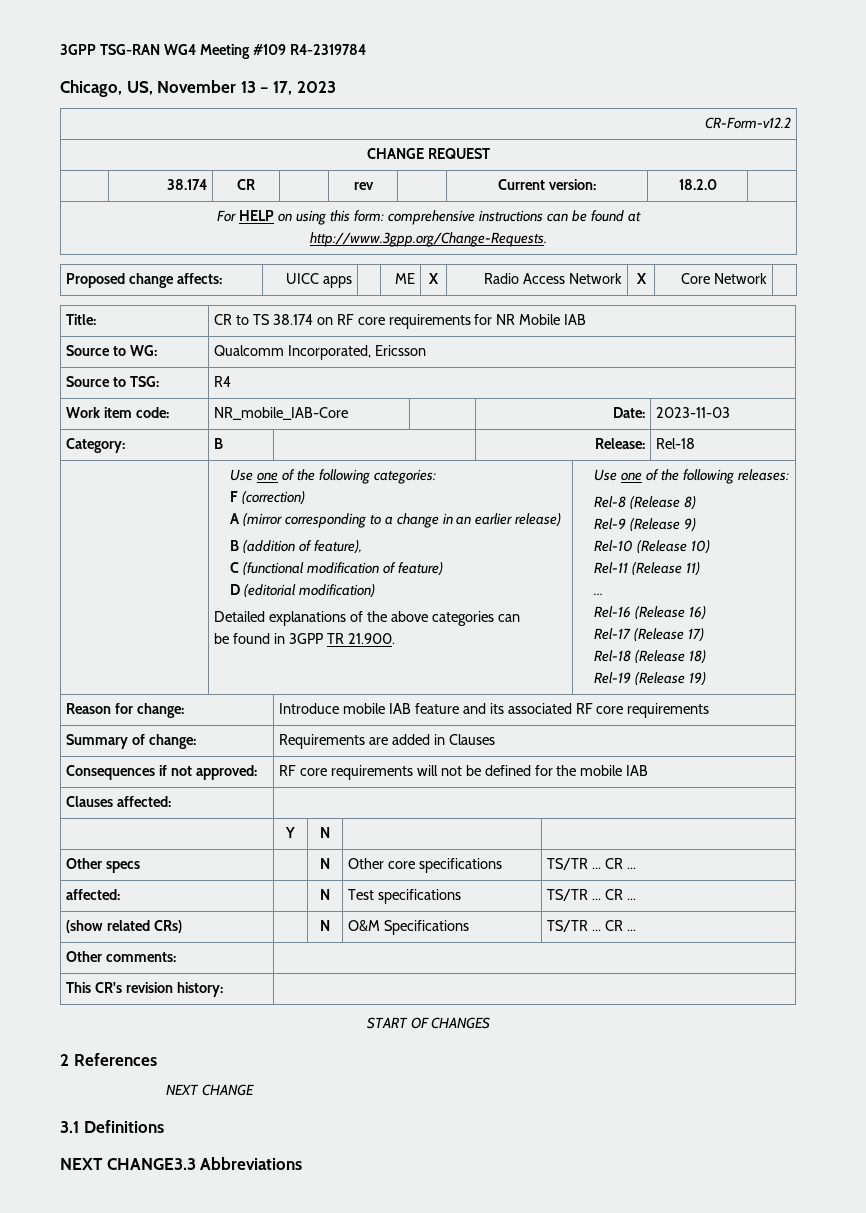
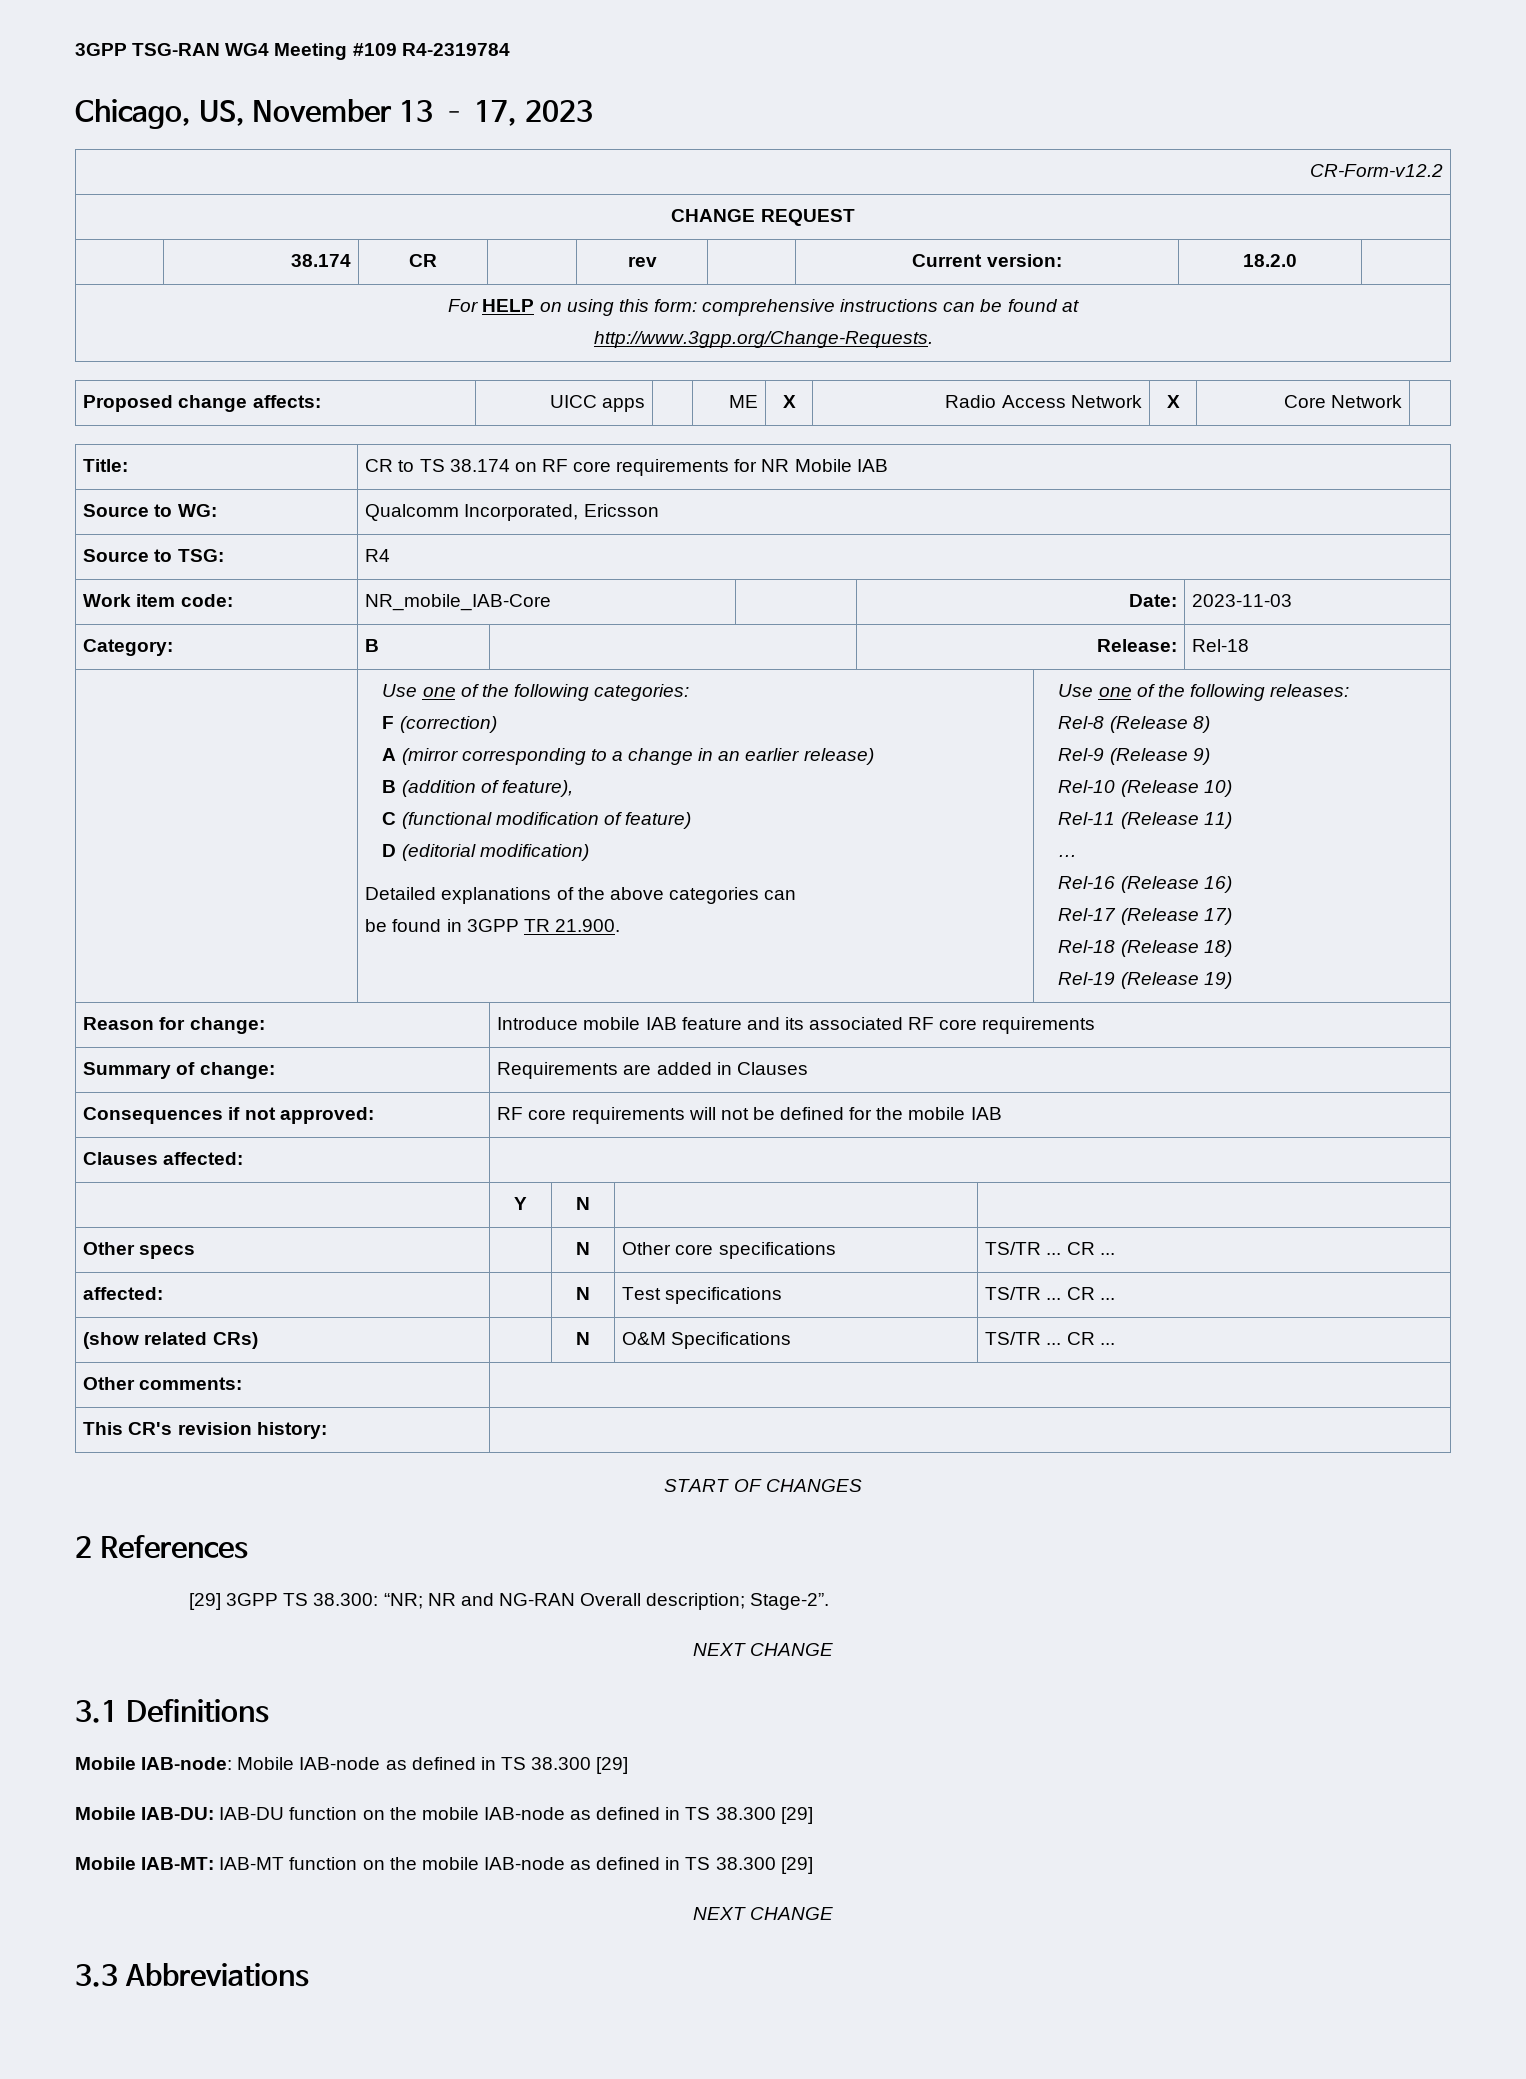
+ [29] 3GPP TS 38.300: “NR; NR and NG-RAN Overall description; Stage-2”.
  NEXT CHANGE
  3.1 Definitions
- NEXT CHANGE3.3 Abbreviations
+ Mobile IAB-node: Mobile IAB-node as defined in TS 38.300 [29]
+ Mobile IAB-DU: IAB-DU function on the mobile IAB-node as defined in TS 38.300 [29]
+ Mobile IAB-MT: IAB-MT function on the mobile IAB-node as defined in TS 38.300 [29]
+ NEXT CHANGE
+ 3.3 Abbreviations

